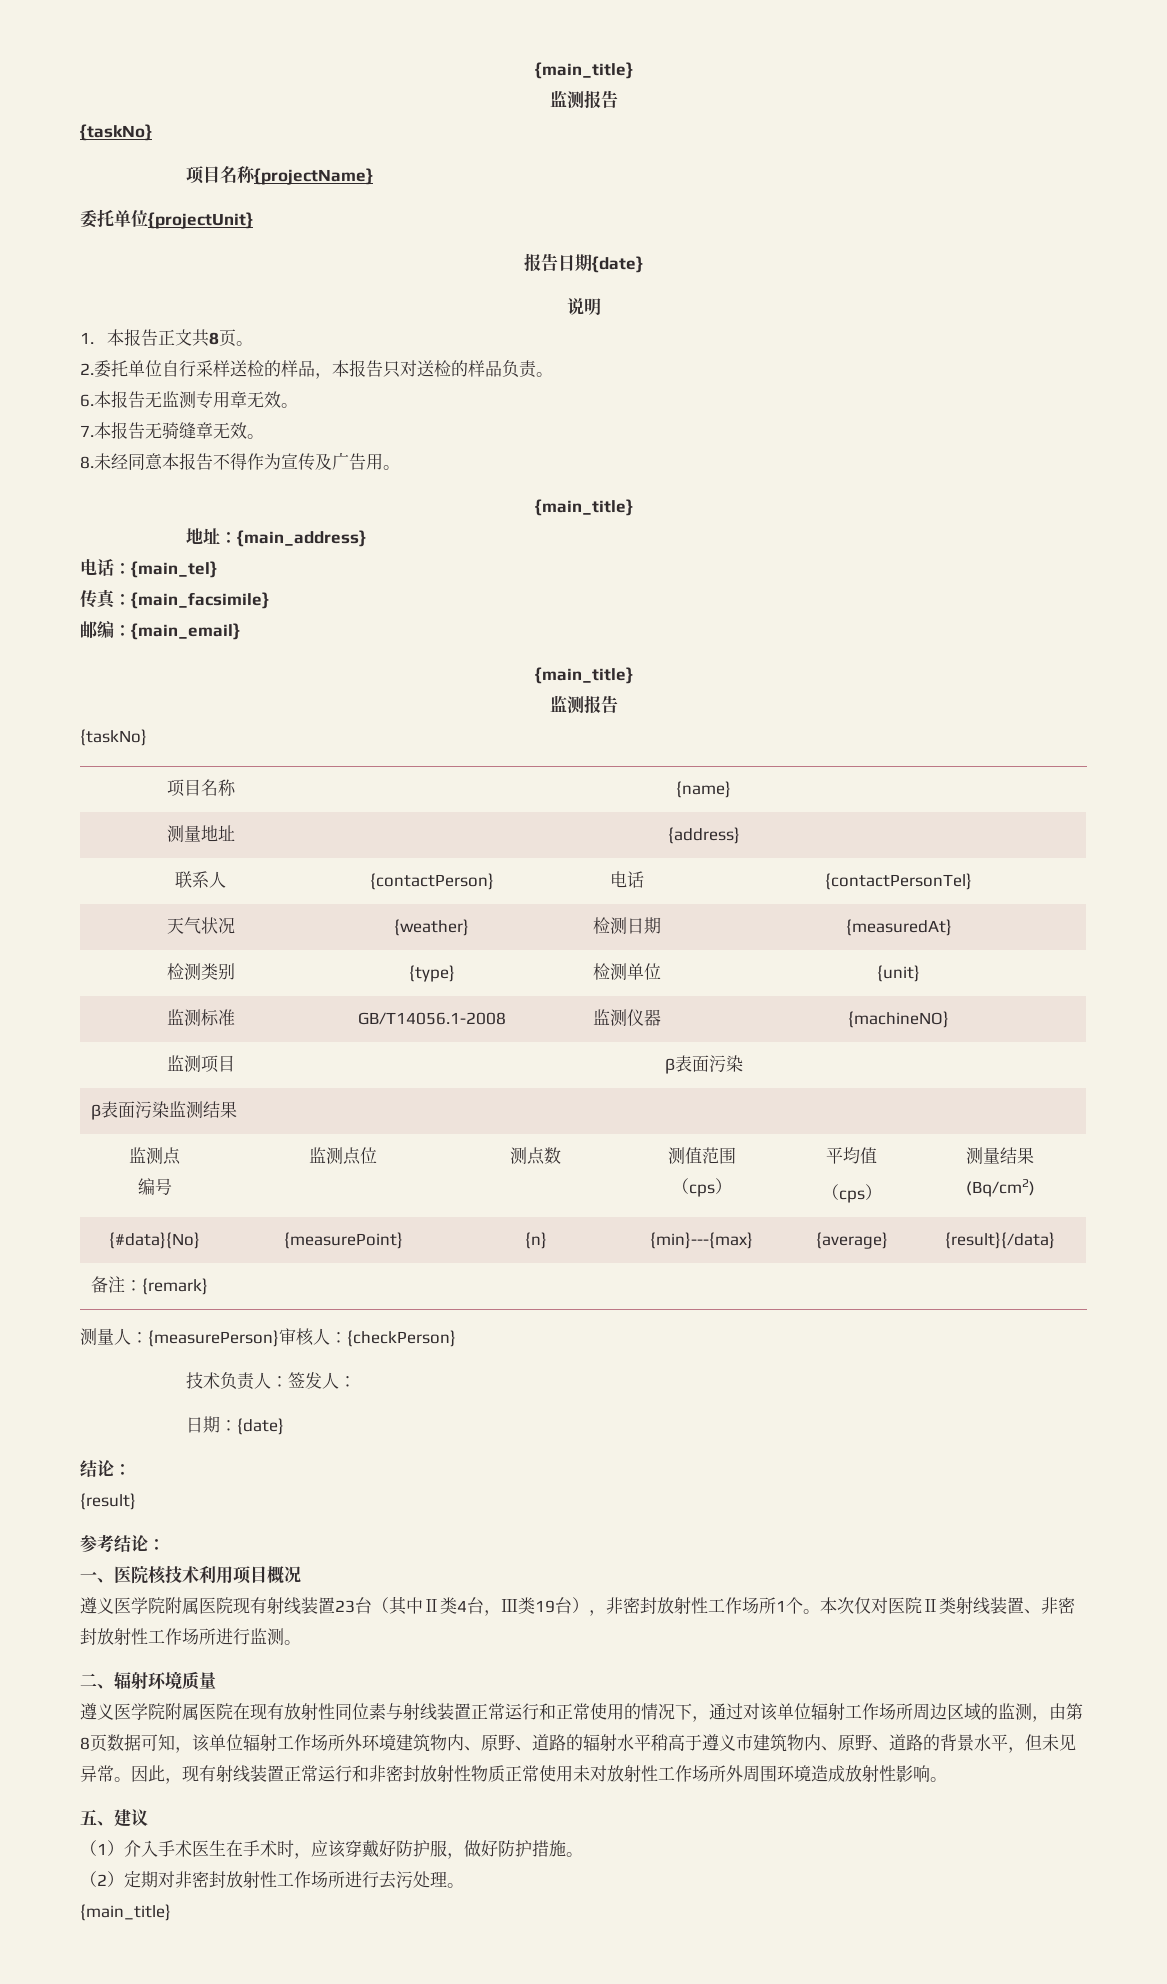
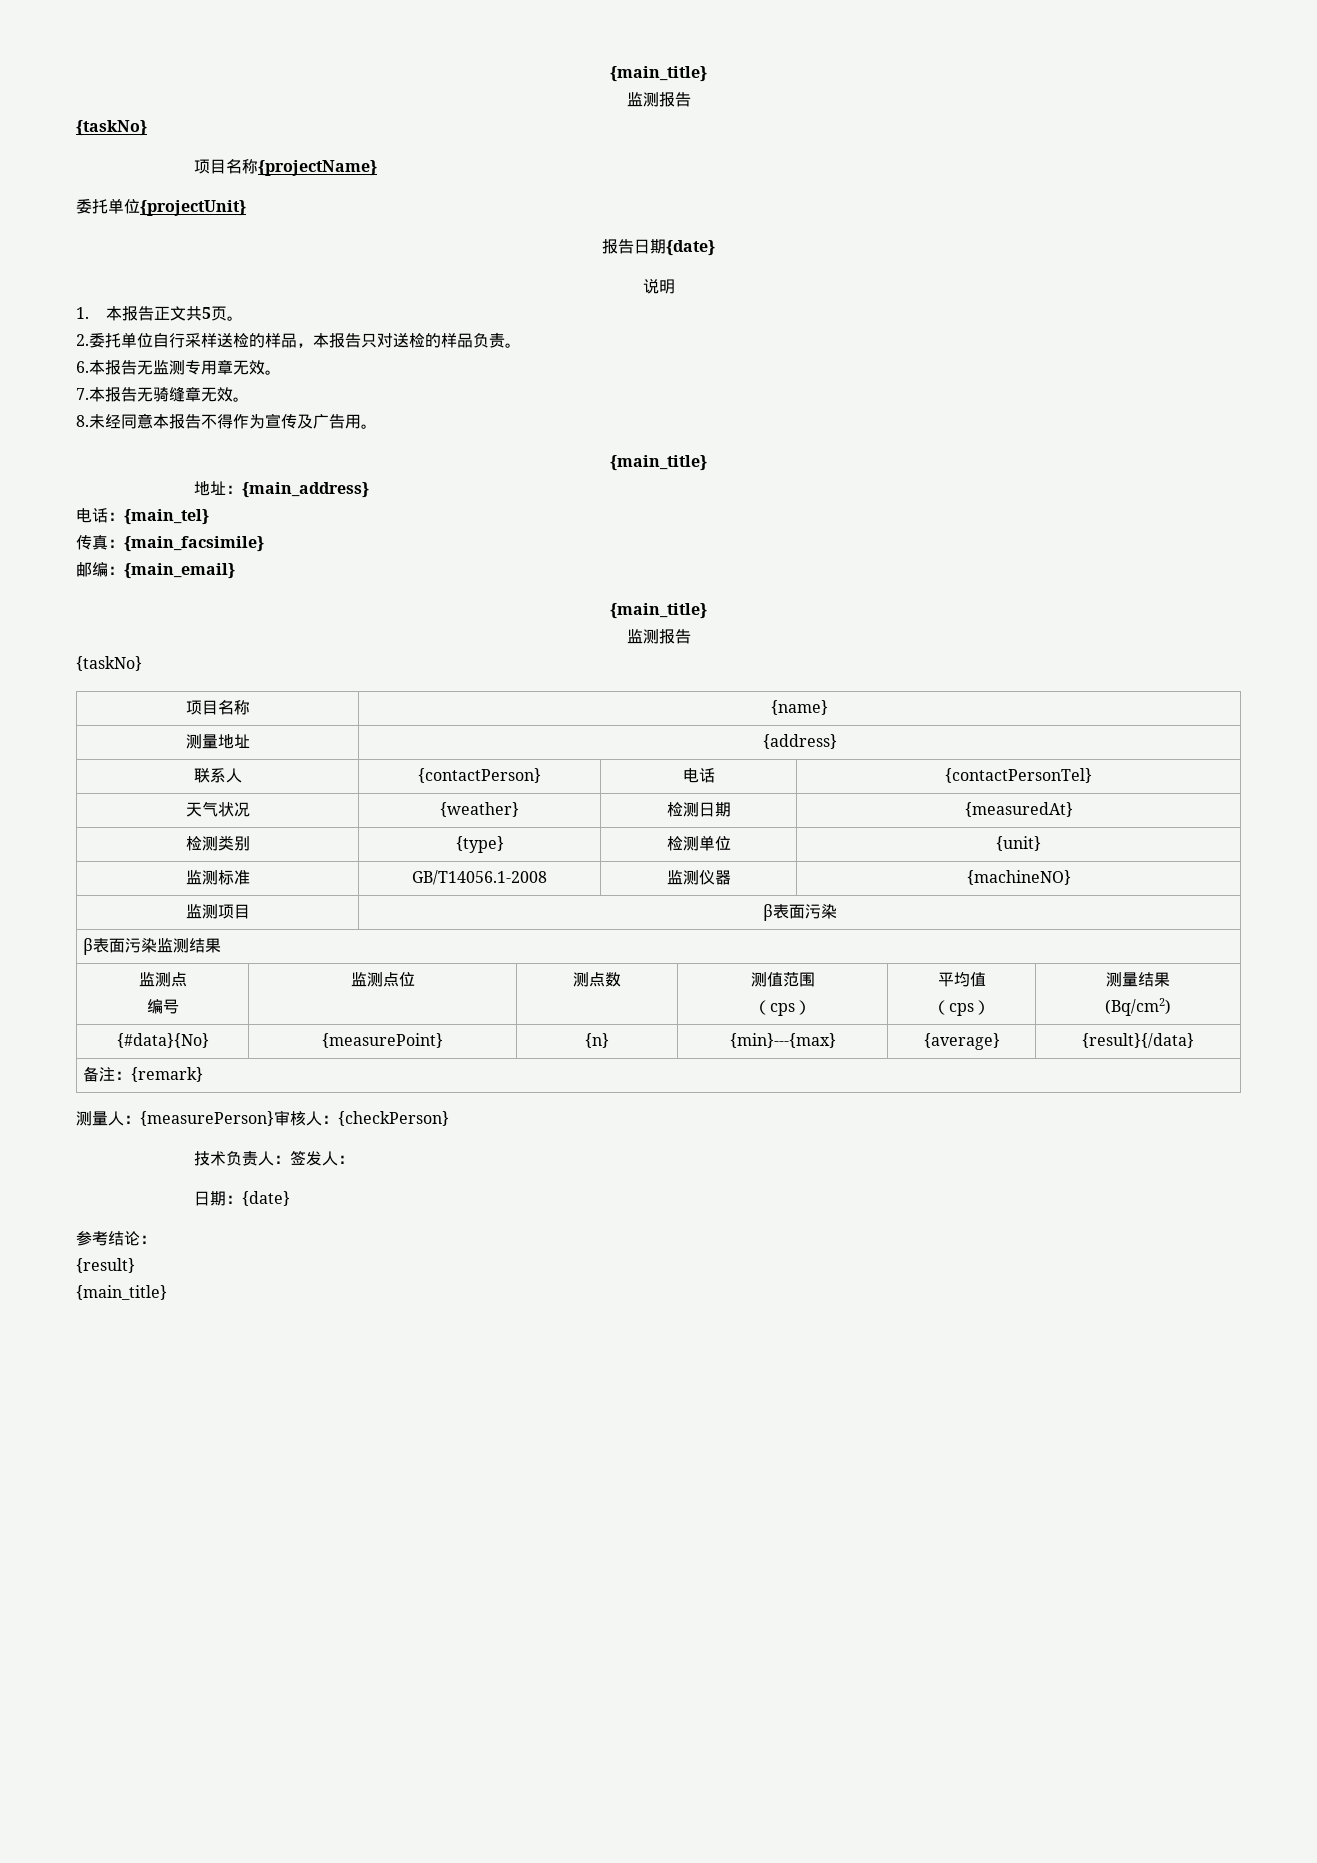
- 1.本报告正文共8页。
+ 1.本报告正文共5页。
  日期：{date}
- 结论：
+ 参考结论：
- 参考结论：
- 一、医院核技术利用项目概况
- 遵义医学院附属医院现有射线装置23台（其中Ⅱ类4台，Ⅲ类19台），非密封放射性工作场所1个。本次仅对医院Ⅱ类射线装置、非密封放射性工作场所进行监测。
- 二、辐射环境质量
- 遵义医学院附属医院在现有放射性同位素与射线装置正常运行和正常使用的情况下，通过对该单位辐射工作场所周边区域的监测，由第8页数据可知，该单位辐射工作场所外环境建筑物内、原野、道路的辐射水平稍高于遵义市建筑物内、原野、道路的背景水平，但未见异常。因此，现有射线装置正常运行和非密封放射性物质正常使用未对放射性工作场所外周围环境造成放射性影响。
- 五、建议
- （1）介入手术医生在手术时，应该穿戴好防护服，做好防护措施。
- （2）定期对非密封放射性工作场所进行去污处理。

